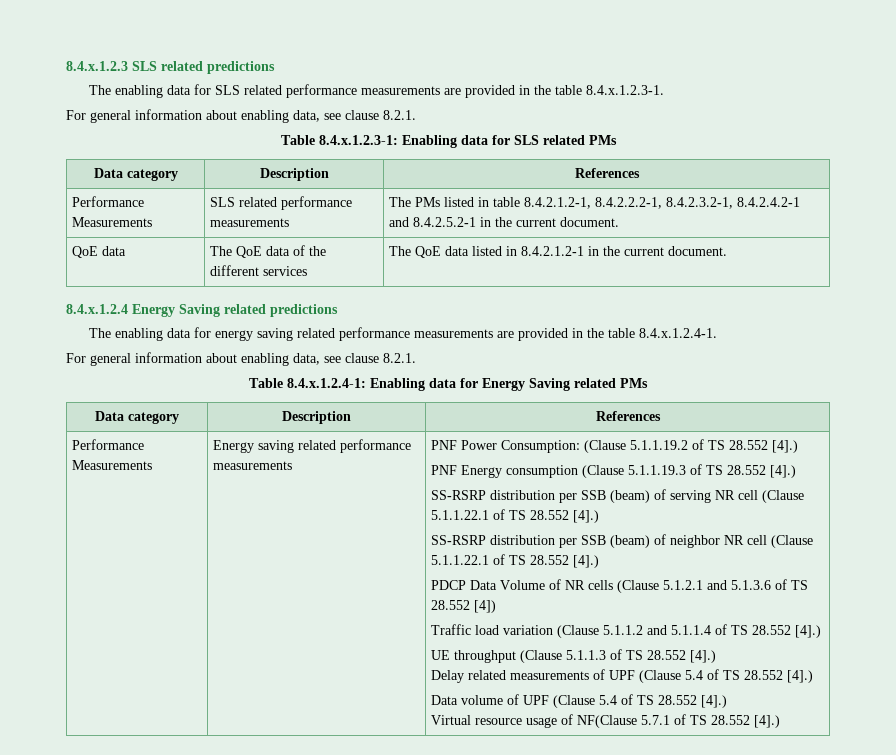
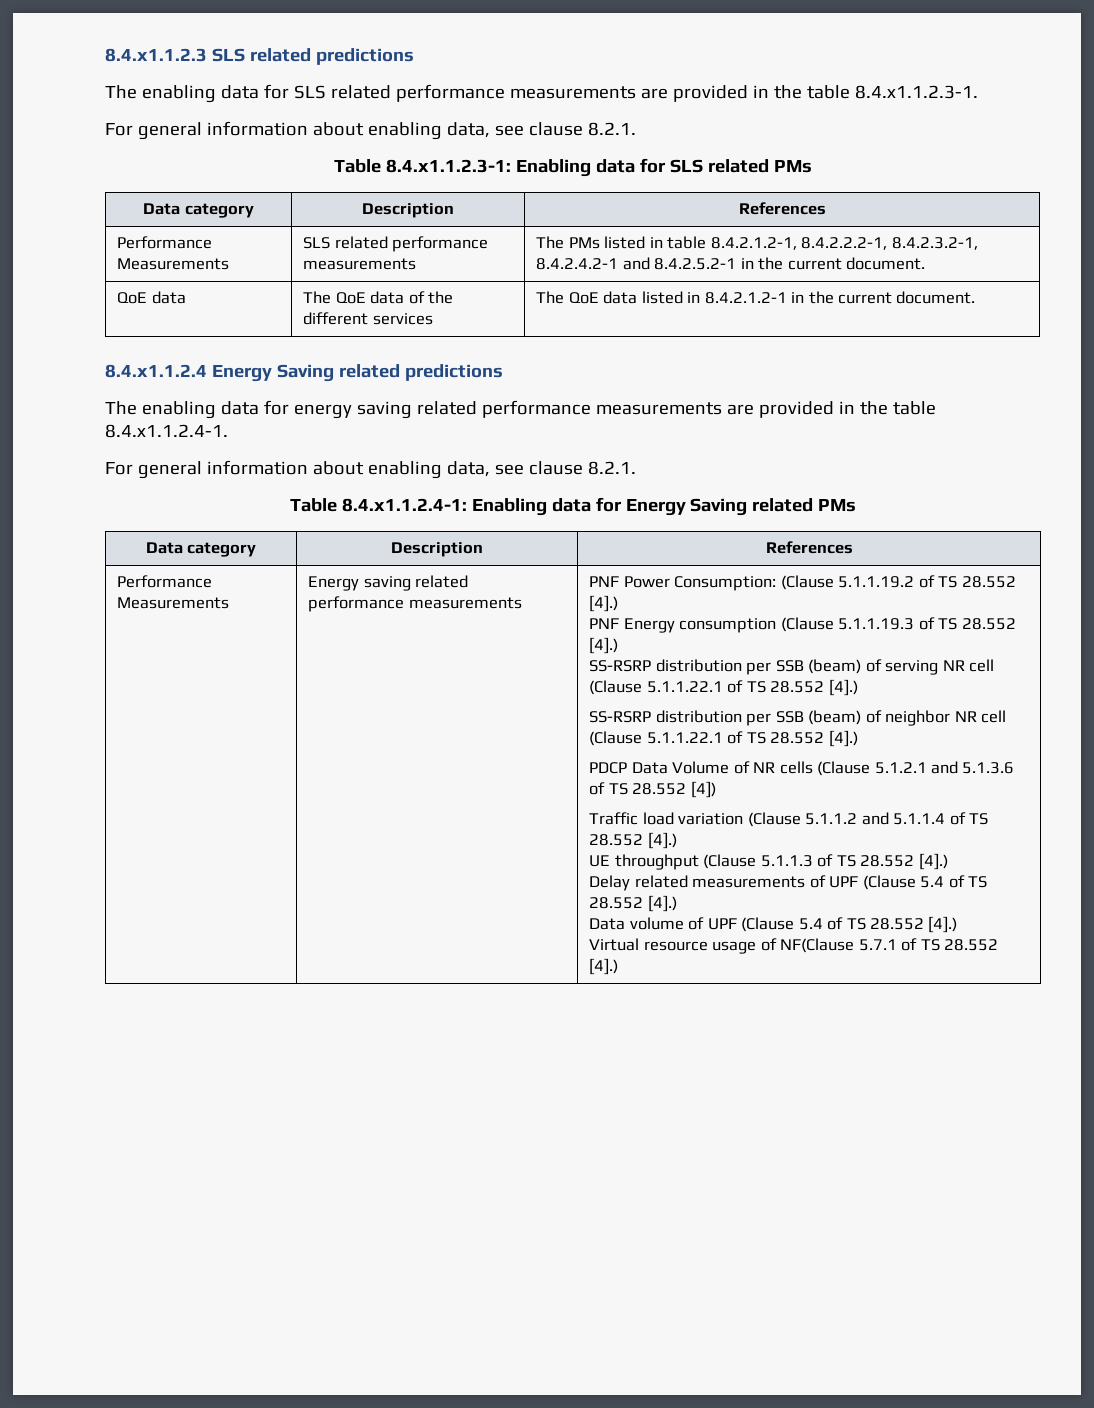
- 8.4.x.1.2.3 SLS related predictions
+ 8.4.x1.1.2.3 SLS related predictions
- The enabling data for SLS related performance measurements are provided in the table 8.4.x.1.2.3-1.
+ The enabling data for SLS related performance measurements are provided in the table 8.4.x1.1.2.3-1.
- Table 8.4.x.1.2.3-1: Enabling data for SLS related PMs
+ Table 8.4.x1.1.2.3-1: Enabling data for SLS related PMs
- 8.4.x.1.2.4 Energy Saving related predictions
+ 8.4.x1.1.2.4 Energy Saving related predictions
- The enabling data for energy saving related performance measurements are provided in the table 8.4.x.1.2.4-1.
+ The enabling data for energy saving related performance measurements are provided in the table 8.4.x1.1.2.4-1.
- Table 8.4.x.1.2.4-1: Enabling data for Energy Saving related PMs
+ Table 8.4.x1.1.2.4-1: Enabling data for Energy Saving related PMs

